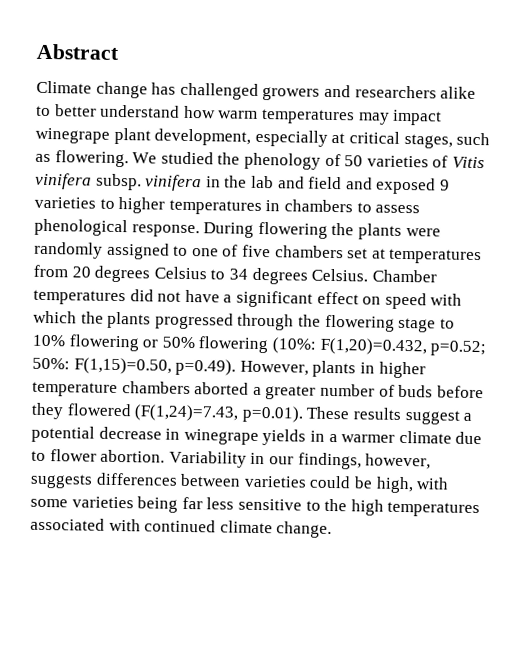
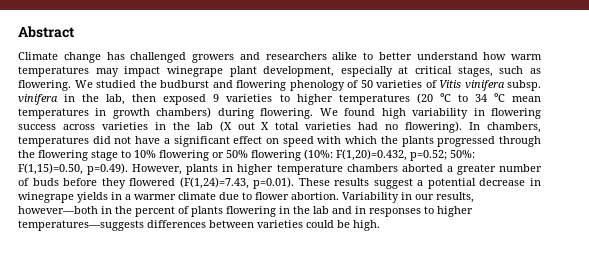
- We studied the phenology of 50 varieties of Vitis vinifera subsp. vinifera in the lab and field and exposed 9 varieties to higher temperatures in chambers to assess phenological response. During flowering the plants were randomly assigned to one of five chambers set at temperatures from 20 degrees Celsius to 34 degrees Celsius. Chamber temperatures did not have a significant effect on speed with which the plants progressed through the flowering stage to 10% flowering or 50% flowering (10%:
+ We studied the budburst and flowering phenology of 50 varieties of Vitis vinifera subsp. vinifera in the lab, then exposed 9 varieties to higher temperatures (20 °C to 34 °C mean temperatures in growth chambers) during flowering. We found high variability in flowering success across varieties in the lab (X out X total varieties had no flowering). In chambers, temperatures did not have a significant effect on speed with which the plants progressed through the flowering stage to 10% flowering or 50% flowering (10%:
- Variability in our findings, however, suggests differences between varieties could be high, with some varieties being far less sensitive to the high temperatures associated with continued climate change.
+ Variability in our results, however—both in the percent of plants flowering in the lab and in responses to higher temperatures—suggests differences between varieties could be high.

